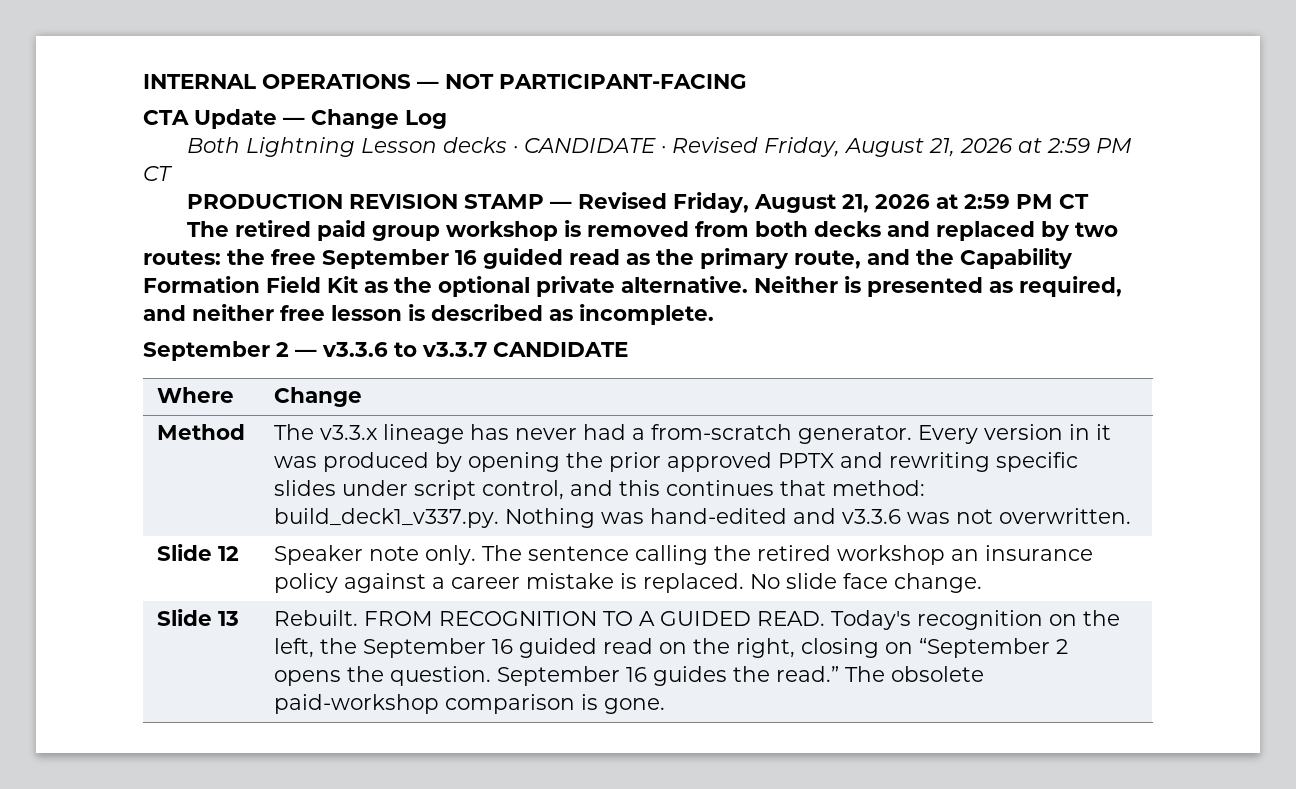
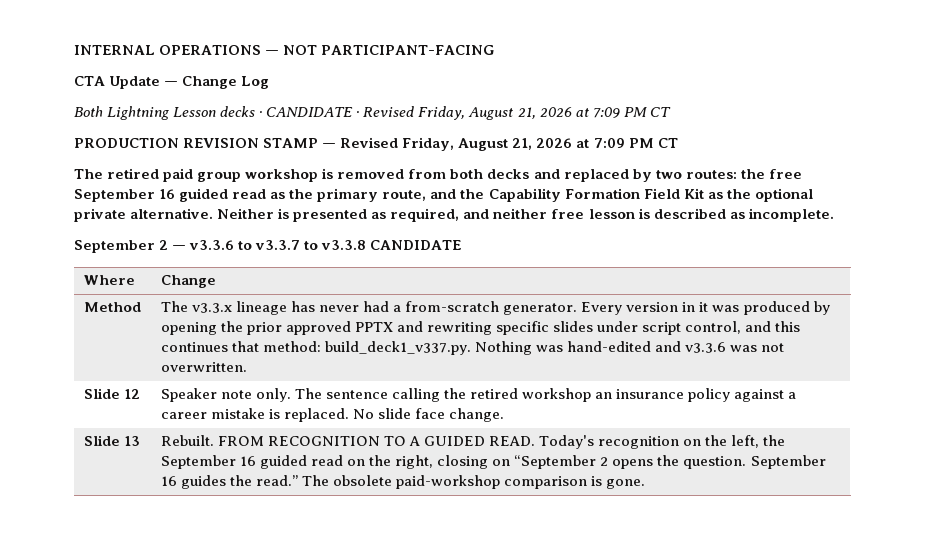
- Both Lightning Lesson decks · CANDIDATE · Revised Friday, August 21, 2026 at 2:59 PM CT
+ Both Lightning Lesson decks · CANDIDATE · Revised Friday, August 21, 2026 at 7:09 PM CT
- PRODUCTION REVISION STAMP — Revised Friday, August 21, 2026 at 2:59 PM CT
+ PRODUCTION REVISION STAMP — Revised Friday, August 21, 2026 at 7:09 PM CT
- September 2 — v3.3.6 to v3.3.7 CANDIDATE
+ September 2 — v3.3.6 to v3.3.7 to v3.3.8 CANDIDATE

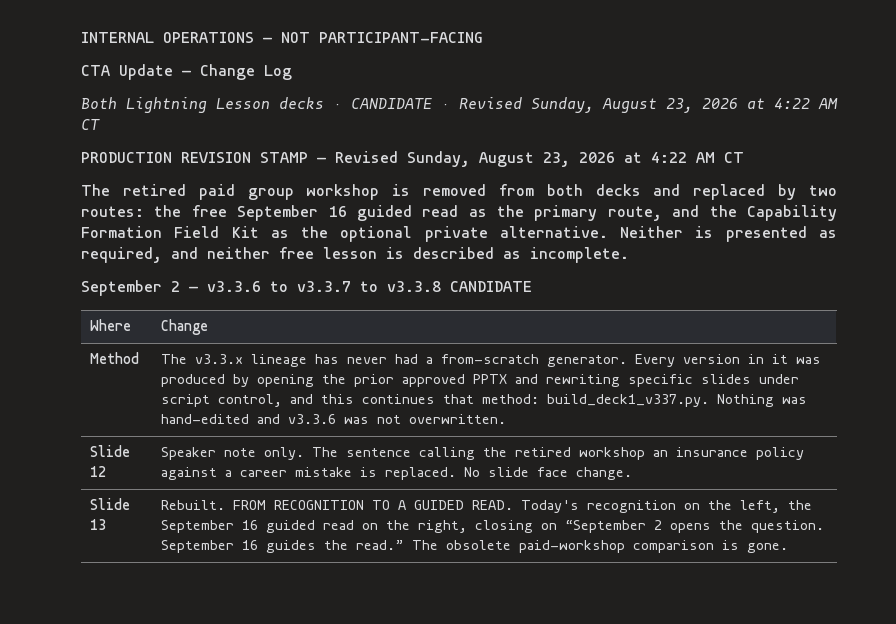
- Both Lightning Lesson decks · CANDIDATE · Revised Friday, August 21, 2026 at 7:09 PM CT
+ Both Lightning Lesson decks · CANDIDATE · Revised Sunday, August 23, 2026 at 4:22 AM CT
- PRODUCTION REVISION STAMP — Revised Friday, August 21, 2026 at 7:09 PM CT
+ PRODUCTION REVISION STAMP — Revised Sunday, August 23, 2026 at 4:22 AM CT

